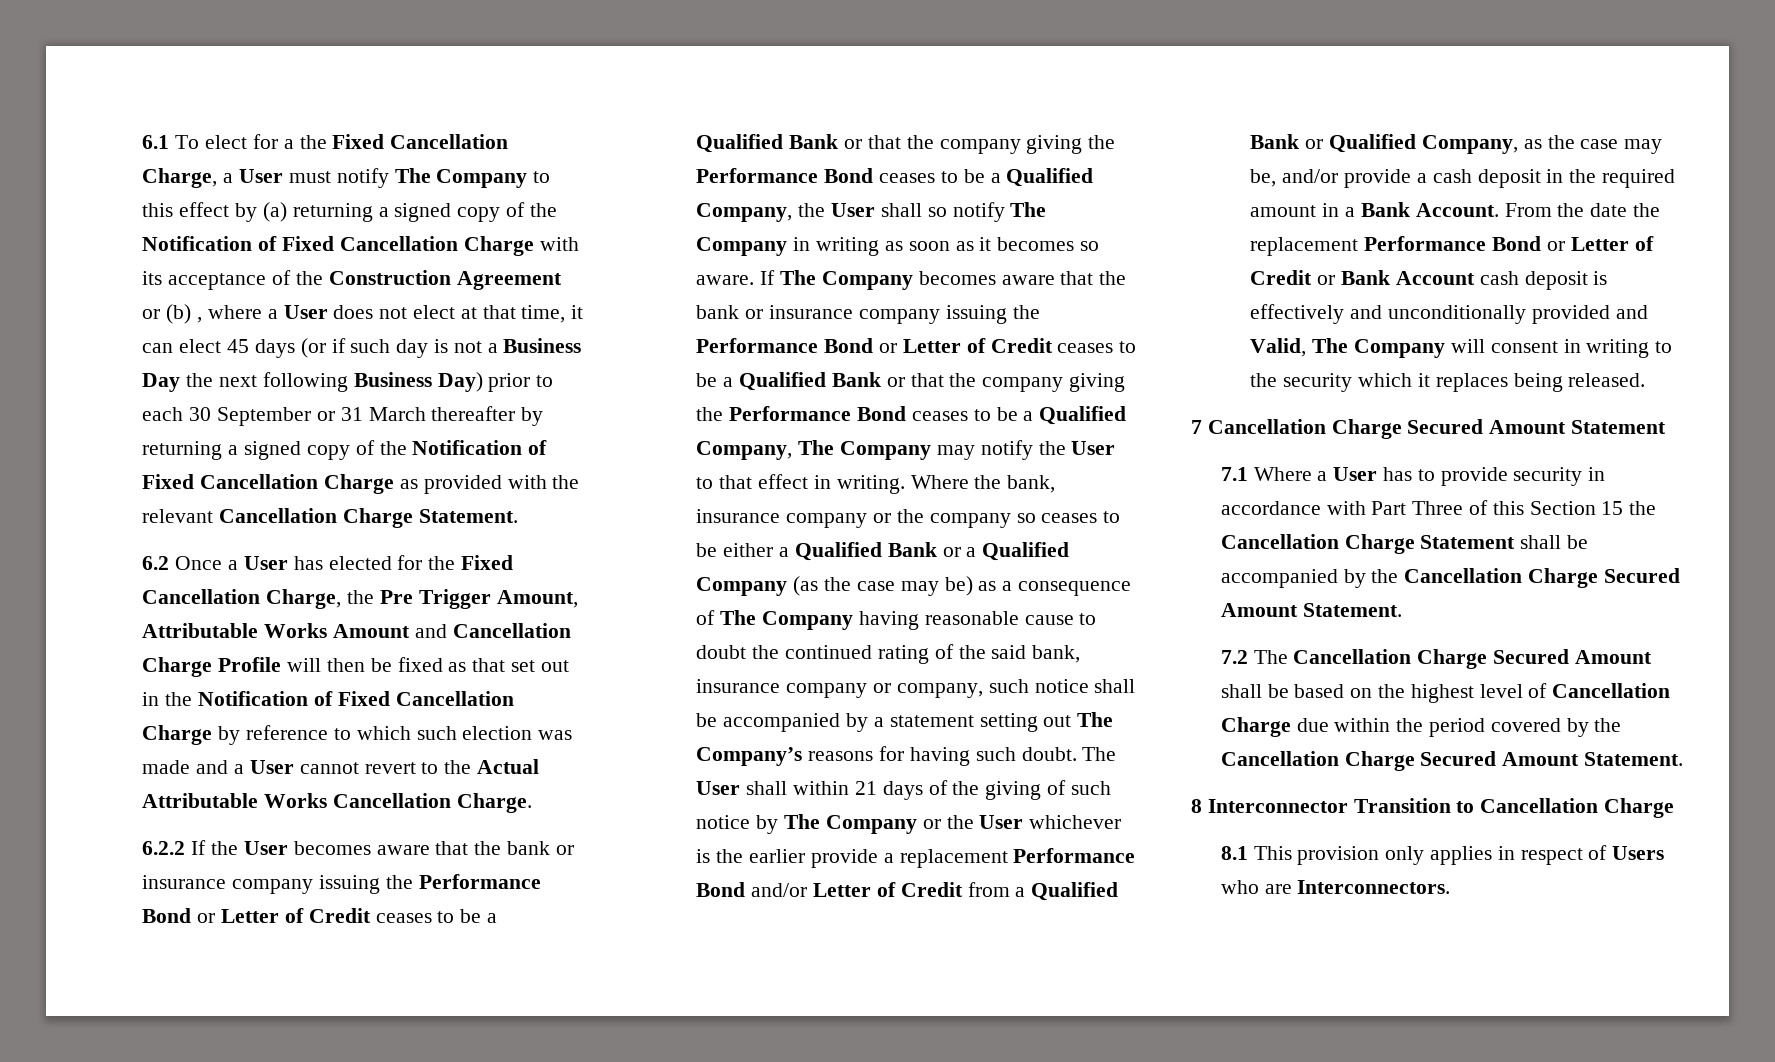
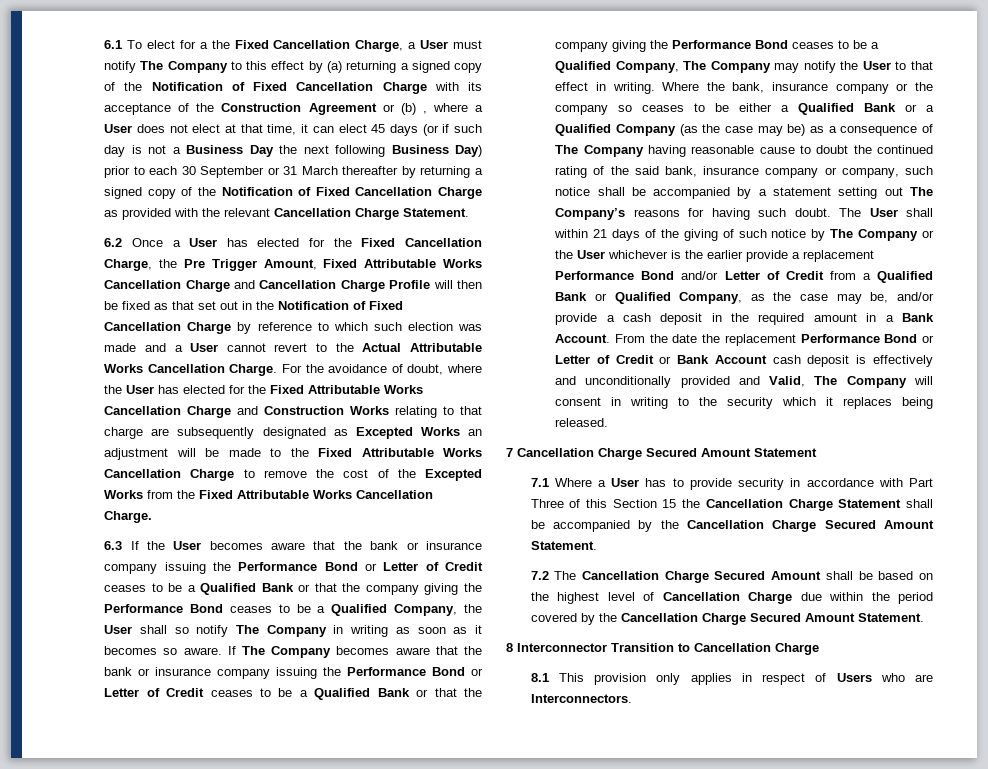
- 6.2 Once a User has elected for the Fixed Cancellation Charge, the Pre Trigger Amount, Attributable Works Amount and Cancellation Charge Profile will then be fixed as that set out in the Notification of Fixed Cancellation Charge by reference to which such election was made and a User cannot revert to the Actual Attributable Works Cancellation Charge.
- 6.2.2 If the User becomes aware that the bank or insurance company issuing the Performance Bond or Letter of Credit ceases to be a Qualified Bank or that the company giving the Performance Bond ceases to be a Qualified Company, the User shall so notify The Company in writing as soon as it becomes so aware.
+ 6.2 Once a User has elected for the Fixed Cancellation Charge, the Pre Trigger Amount, Fixed Attributable Works Cancellation Charge and Cancellation Charge Profile will then be fixed as that set out in the Notification of Fixed Cancellation Charge by reference to which such election was made and a User cannot revert to the Actual Attributable Works Cancellation Charge. For the avoidance of doubt, where the User has elected for the Fixed Attributable Works Cancellation Charge and Construction Works relating to that charge are subsequently designated as Excepted Works an adjustment will be made to the Fixed Attributable Works Cancellation Charge to remove the cost of the Excepted Works from the Fixed Attributable Works Cancellation Charge.
+ 6.3 If the User becomes aware that the bank or insurance company issuing the Performance Bond or Letter of Credit ceases to be a Qualified Bank or that the company giving the Performance Bond ceases to be a Qualified Company, the User shall so notify The Company in writing as soon as it becomes so aware.

